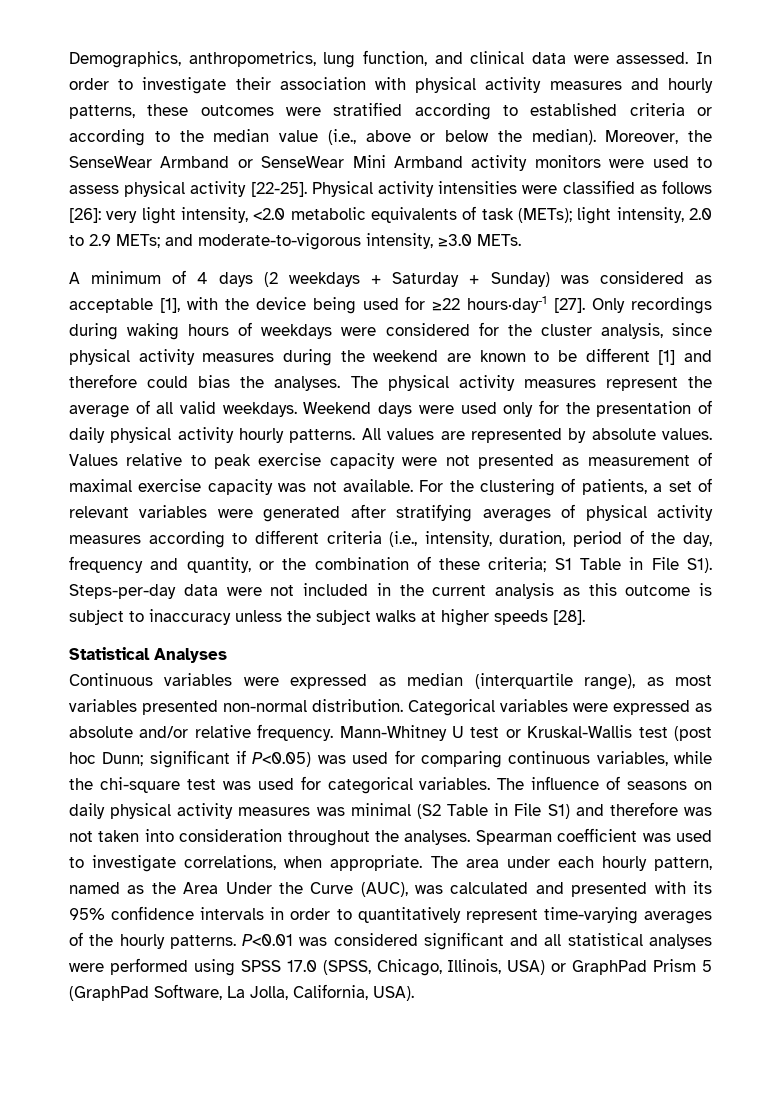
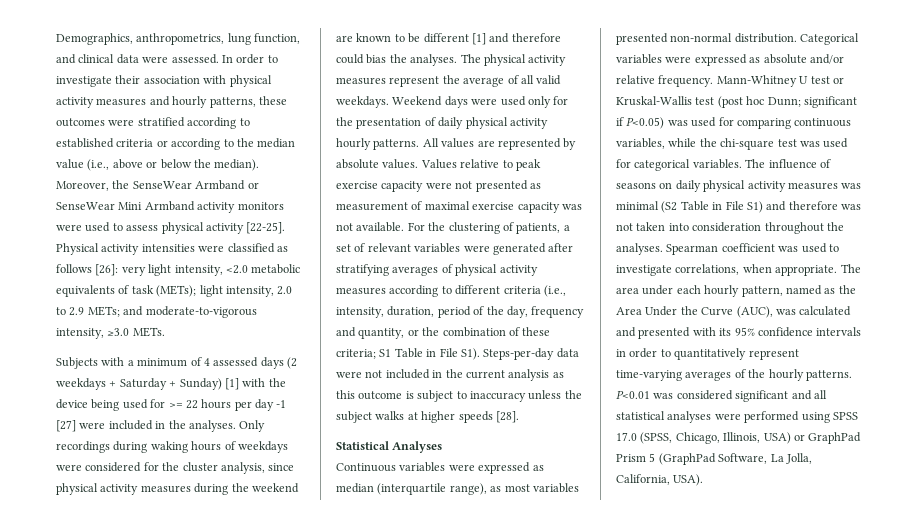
- A minimum of 4 days (2 weekdays + Saturday + Sunday) was considered as acceptable [1], with the device being used for ≥22 hours·day-1 [27].
+ Subjects with a minimum of 4 assessed days (2 weekdays + Saturday + Sunday) [1] with the device being used for >= 22 hours per day -1 [27] were included in the analyses.

